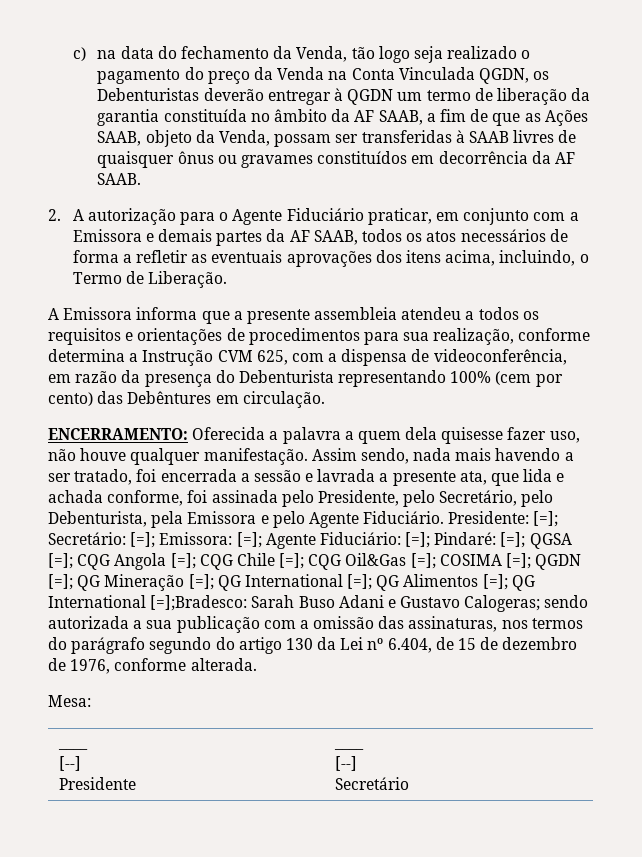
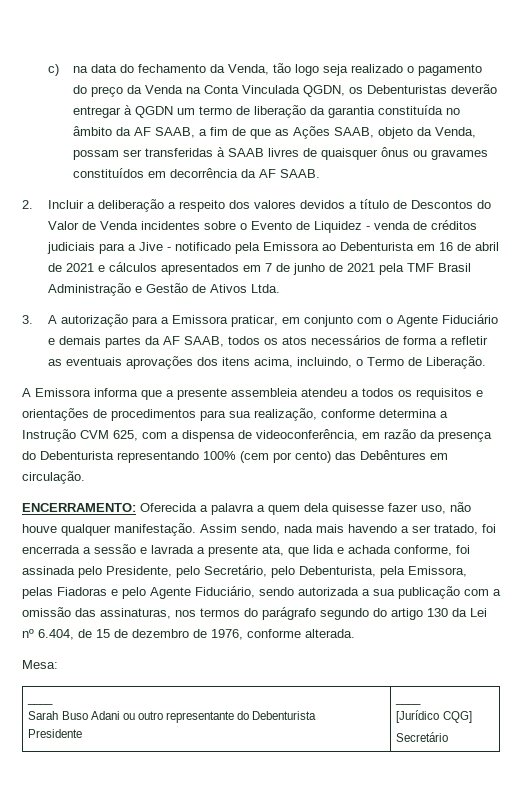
- 2. A autorização para o Agente Fiduciário praticar, em conjunto com a Emissora e demais partes da AF SAAB, todos os atos necessários de forma a refletir as eventuais aprovações dos itens acima, incluindo, o Termo de Liberação.
+ 2. Incluir a deliberação a respeito dos valores devidos a título de Descontos do Valor de Venda incidentes sobre o Evento de Liquidez - venda de créditos judiciais para a Jive - notificado pela Emissora ao Debenturista em 16 de abril de 2021 e cálculos apresentados em 7 de junho de 2021 pela TMF Brasil Administração e Gestão de Ativos Ltda.
+ 3. A autorização para a Emissora praticar, em conjunto com o Agente Fiduciário e demais partes da AF SAAB, todos os atos necessários de forma a refletir as eventuais aprovações dos itens acima, incluindo, o Termo de Liberação.
- Assim sendo, nada mais havendo a ser tratado, foi encerrada a sessão e lavrada a presente ata, que lida e achada conforme, foi assinada pelo Presidente, pelo Secretário, pelo Debenturista, pela Emissora e pelo Agente Fiduciário. Presidente: [=]; Secretário: [=]; Emissora: [=]; Agente Fiduciário: [=]; Pindaré: [=]; QGSA [=]; CQG Angola [=]; CQG Chile [=]; CQG Oil&Gas [=]; COSIMA [=]; QGDN [=]; QG Mineração [=]; QG International [=]; QG Alimentos [=]; QG International [=];Bradesco: Sarah Buso Adani e Gustavo Calogeras; sendo autorizada a sua publicação com a omissão das assinaturas, nos termos do parágrafo segundo do artigo 130 da Lei nº 6.404, de 15 de dezembro de 1976, conforme alterada.
+ Assim sendo, nada mais havendo a ser tratado, foi encerrada a sessão e lavrada a presente ata, que lida e achada conforme, foi assinada pelo Presidente, pelo Secretário, pelo Debenturista, pela Emissora, pelas Fiadoras e pelo Agente Fiduciário, sendo autorizada a sua publicação com a omissão das assinaturas, nos termos do parágrafo segundo do artigo 130 da Lei nº 6.404, de 15 de dezembro de 1976, conforme alterada.
  Mesa:
  ____
- [--]
+ Sarah Buso Adani ou outro representante do Debenturista
  Presidente | ____
- [--]
+ [Jurídico CQG]

